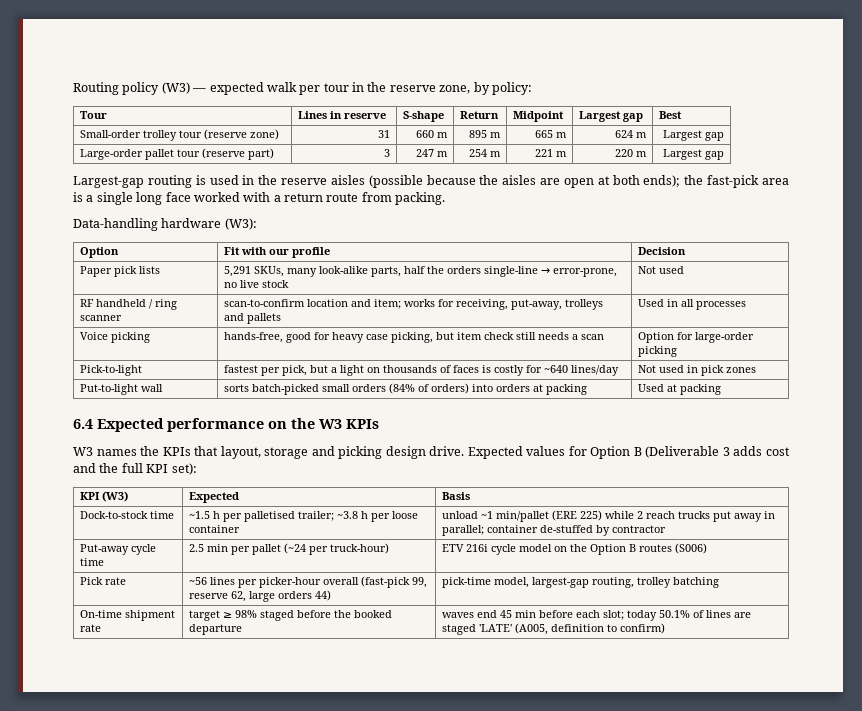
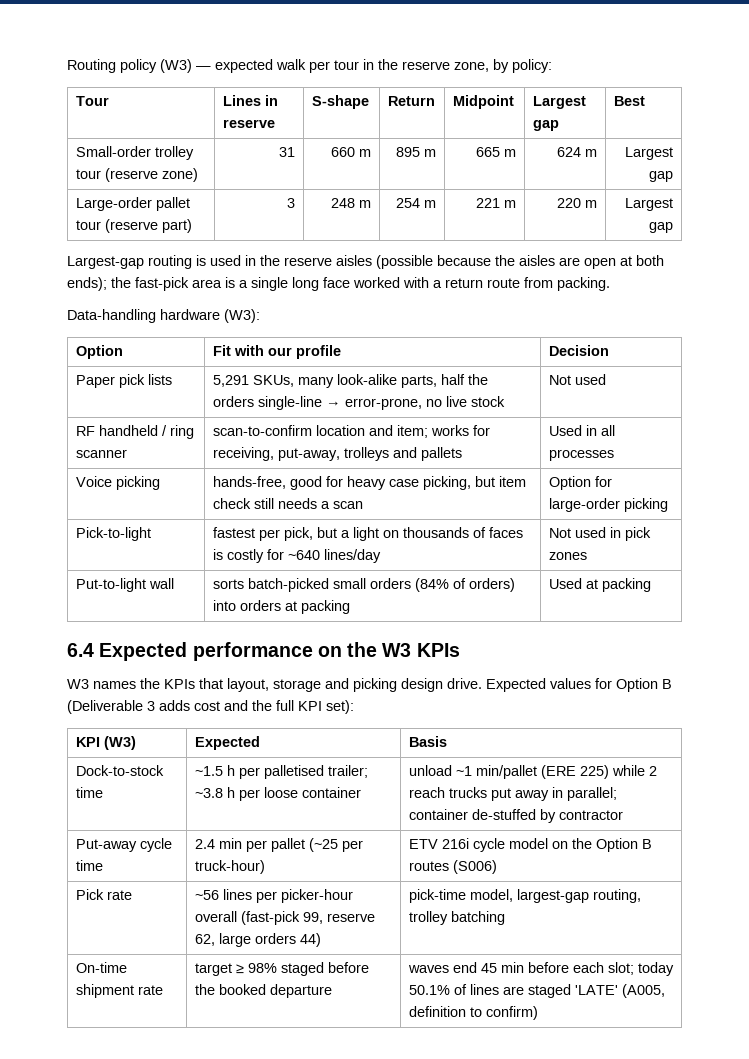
- Large-order pallet tour (reserve part) | 3 | 247 m | 254 m | 221 m | 220 m | Largest gap
+ Large-order pallet tour (reserve part) | 3 | 248 m | 254 m | 221 m | 220 m | Largest gap
- Put-away cycle time | 2.5 min per pallet (~24 per truck-hour) | ETV 216i cycle model on the Option B routes (S006)
+ Put-away cycle time | 2.4 min per pallet (~25 per truck-hour) | ETV 216i cycle model on the Option B routes (S006)

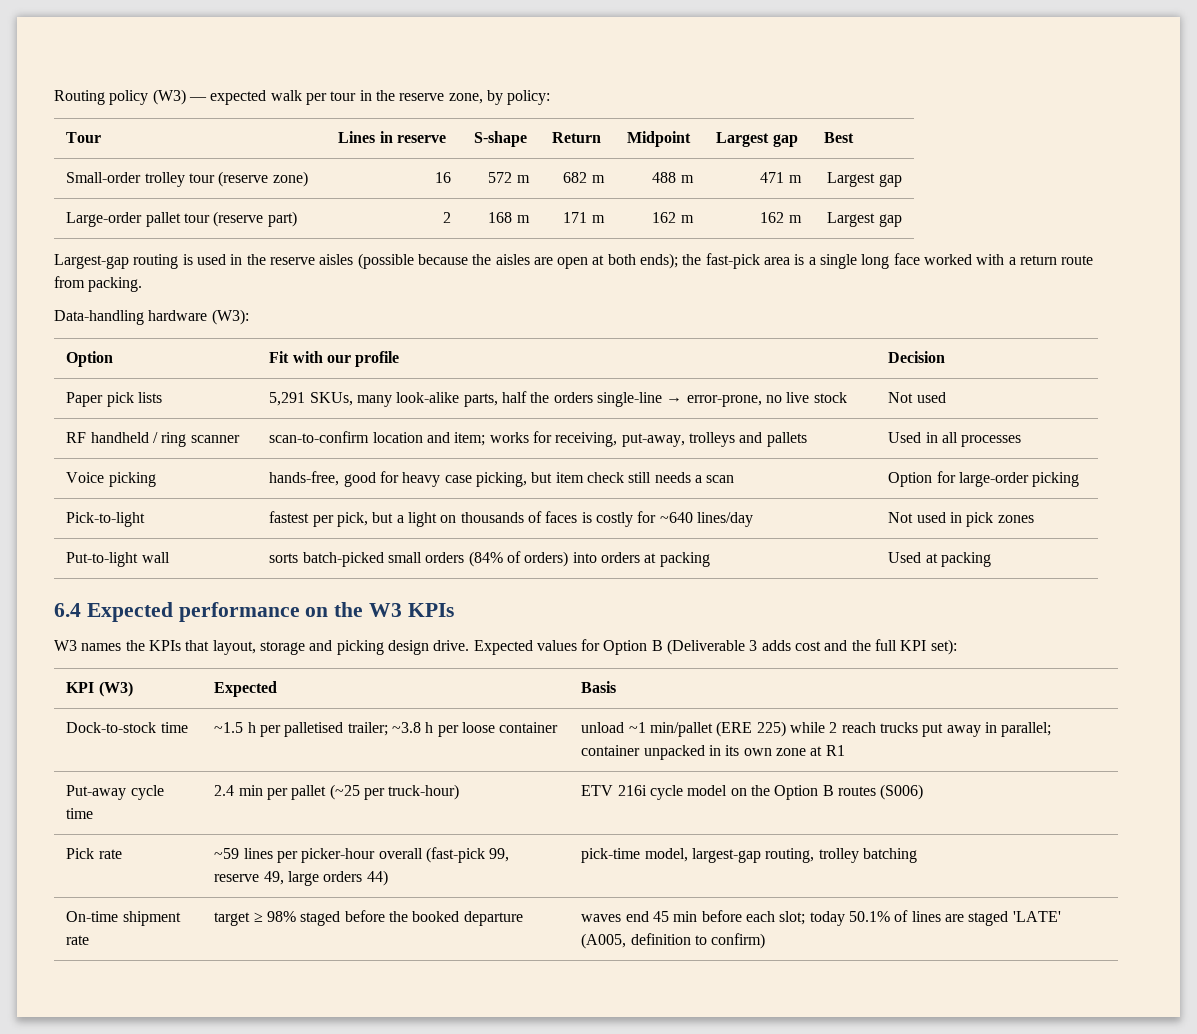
- Small-order trolley tour (reserve zone) | 31 | 660 m | 895 m | 665 m | 624 m | Largest gap
+ Small-order trolley tour (reserve zone) | 16 | 572 m | 682 m | 488 m | 471 m | Largest gap
- Large-order pallet tour (reserve part) | 3 | 248 m | 254 m | 221 m | 220 m | Largest gap
+ Large-order pallet tour (reserve part) | 2 | 168 m | 171 m | 162 m | 162 m | Largest gap
- Dock-to-stock time | ~1.5 h per palletised trailer; ~3.8 h per loose container | unload ~1 min/pallet (ERE 225) while 2 reach trucks put away in parallel; container de-stuffed by contractor
+ Dock-to-stock time | ~1.5 h per palletised trailer; ~3.8 h per loose container | unload ~1 min/pallet (ERE 225) while 2 reach trucks put away in parallel; container unpacked in its own zone at R1
- Pick rate | ~56 lines per picker-hour overall (fast-pick 99, reserve 62, large orders 44) | pick-time model, largest-gap routing, trolley batching
+ Pick rate | ~59 lines per picker-hour overall (fast-pick 99, reserve 49, large orders 44) | pick-time model, largest-gap routing, trolley batching

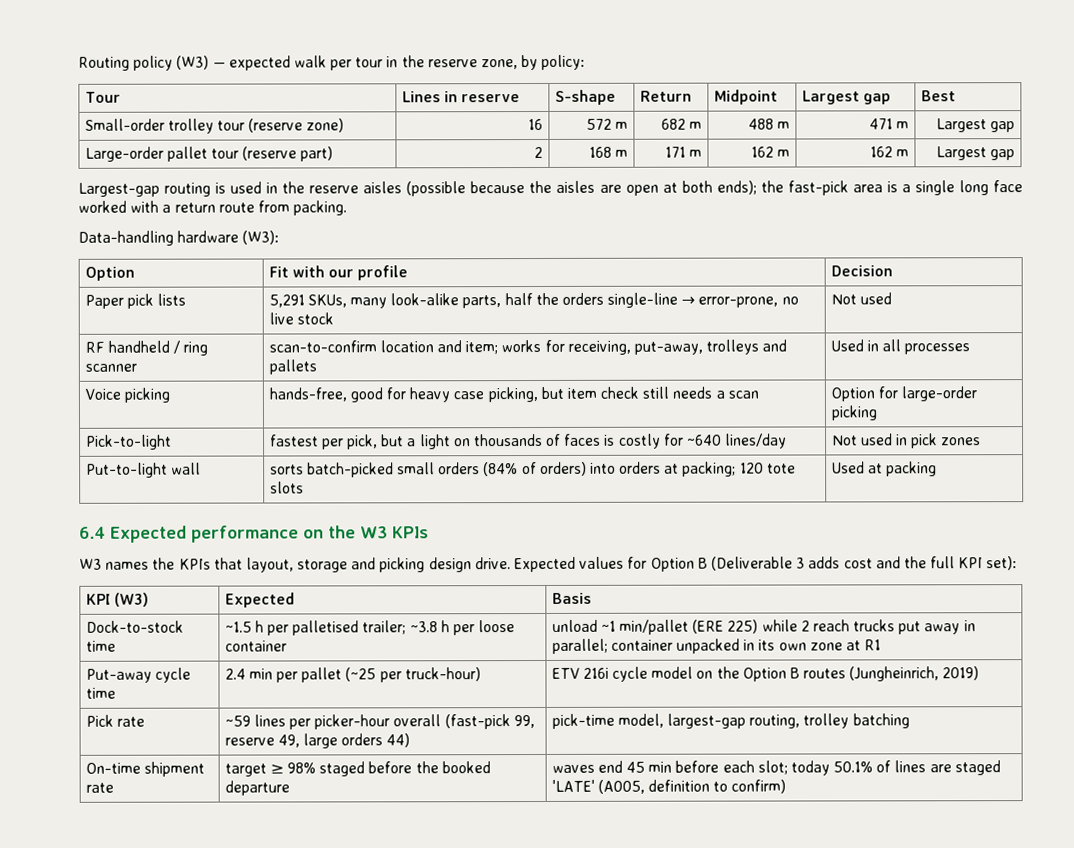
- Put-to-light wall | sorts batch-picked small orders (84% of orders) into orders at packing | Used at packing
+ Put-to-light wall | sorts batch-picked small orders (84% of orders) into orders at packing; 120 tote slots | Used at packing
- Put-away cycle time | 2.4 min per pallet (~25 per truck-hour) | ETV 216i cycle model on the Option B routes (S006)
+ Put-away cycle time | 2.4 min per pallet (~25 per truck-hour) | ETV 216i cycle model on the Option B routes (Jungheinrich, 2019)

